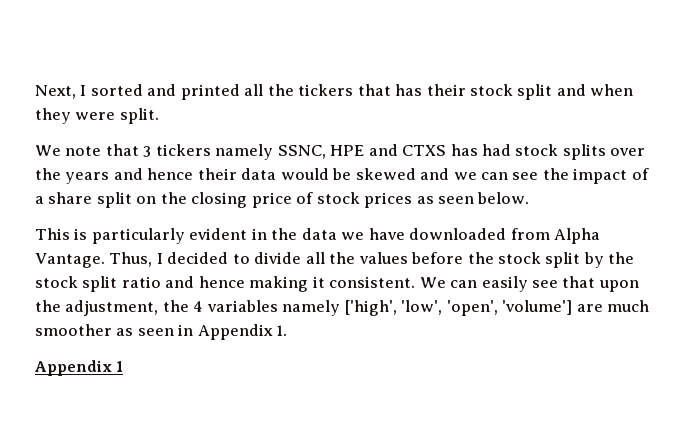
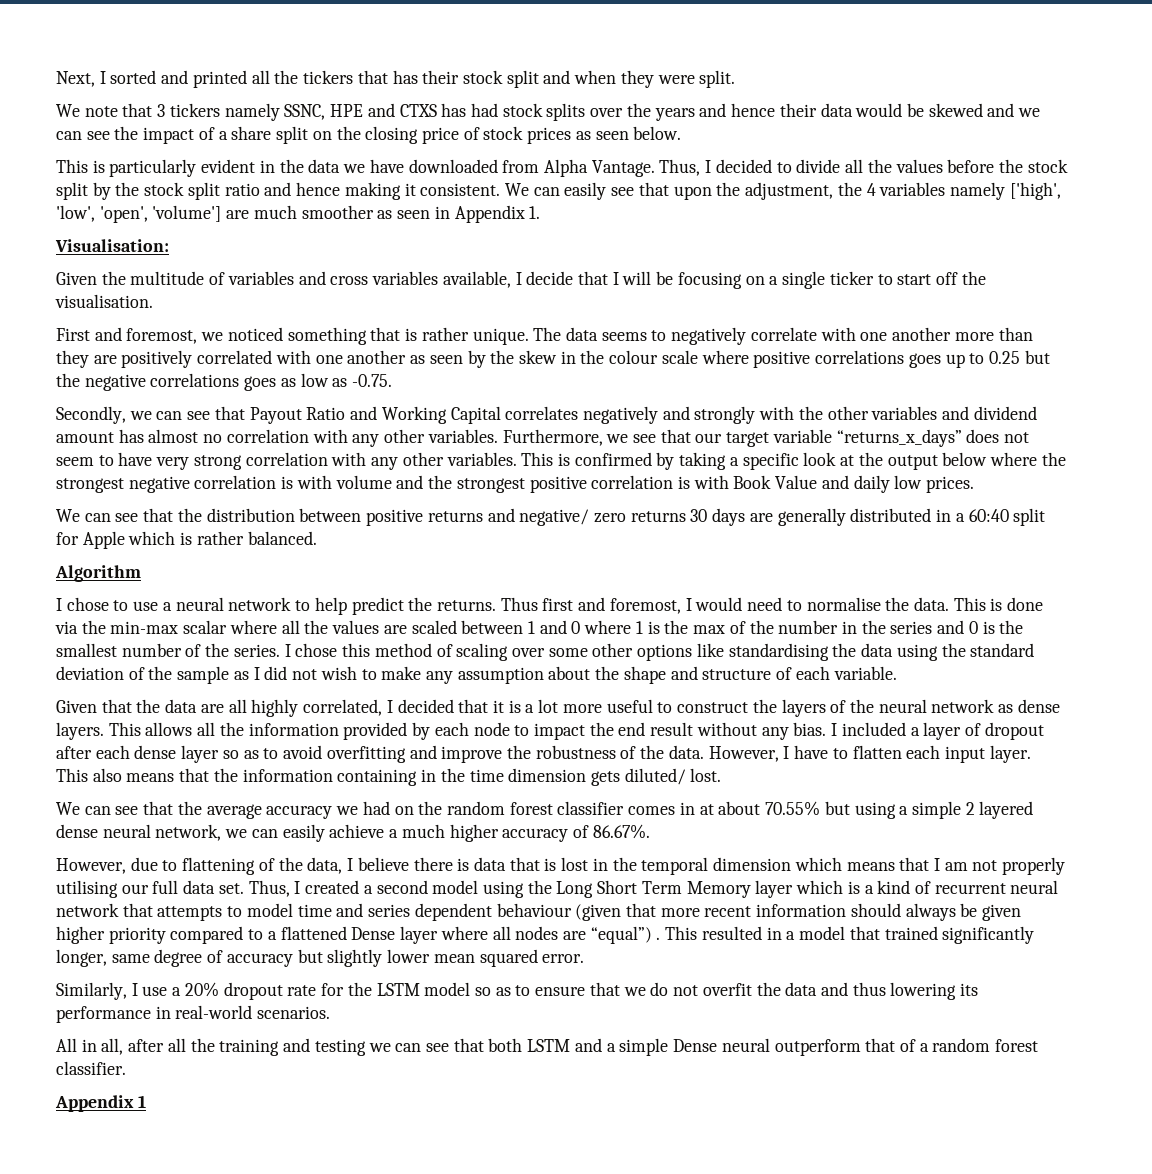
+ Visualisation:
+ Given the multitude of variables and cross variables available, I decide that I will be focusing on a single ticker to start off the visualisation.
+ First and foremost, we noticed something that is rather unique. The data seems to negatively correlate with one another more than they are positively correlated with one another as seen by the skew in the colour scale where positive correlations goes up to 0.25 but the negative correlations goes as low as -0.75.
+ Secondly, we can see that Payout Ratio and Working Capital correlates negatively and strongly with the other variables and dividend amount has almost no correlation with any other variables. Furthermore, we see that our target variable “returns_x_days” does not seem to have very strong correlation with any other variables. This is confirmed by taking a specific look at the output below where the strongest negative correlation is with volume and the strongest positive correlation is with Book Value and daily low prices.
+ We can see that the distribution between positive returns and negative/ zero returns 30 days are generally distributed in a 60:40 split for Apple which is rather balanced.
+ Algorithm
+ I chose to use a neural network to help predict the returns. Thus first and foremost, I would need to normalise the data. This is done via the min-max scalar where all the values are scaled between 1 and 0 where 1 is the max of the number in the series and 0 is the smallest number of the series. I chose this method of scaling over some other options like standardising the data using the standard deviation of the sample as I did not wish to make any assumption about the shape and structure of each variable.
+ Given that the data are all highly correlated, I decided that it is a lot more useful to construct the layers of the neural network as dense layers. This allows all the information provided by each node to impact the end result without any bias. I included a layer of dropout after each dense layer so as to avoid overfitting and improve the robustness of the data. However, I have to flatten each input layer. This also means that the information containing in the time dimension gets diluted/ lost.
+ We can see that the average accuracy we had on the random forest classifier comes in at about 70.55% but using a simple 2 layered dense neural network, we can easily achieve a much higher accuracy of 86.67%.
+ However, due to flattening of the data, I believe there is data that is lost in the temporal dimension which means that I am not properly utilising our full data set. Thus, I created a second model using the Long Short Term Memory layer which is a kind of recurrent neural network that attempts to model time and series dependent behaviour (given that more recent information should always be given higher priority compared to a flattened Dense layer where all nodes are “equal”) . This resulted in a model that trained significantly longer, same degree of accuracy but slightly lower mean squared error.
+ Similarly, I use a 20% dropout rate for the LSTM model so as to ensure that we do not overfit the data and thus lowering its performance in real-world scenarios.
+ All in all, after all the training and testing we can see that both LSTM and a simple Dense neural outperform that of a random forest classifier.

